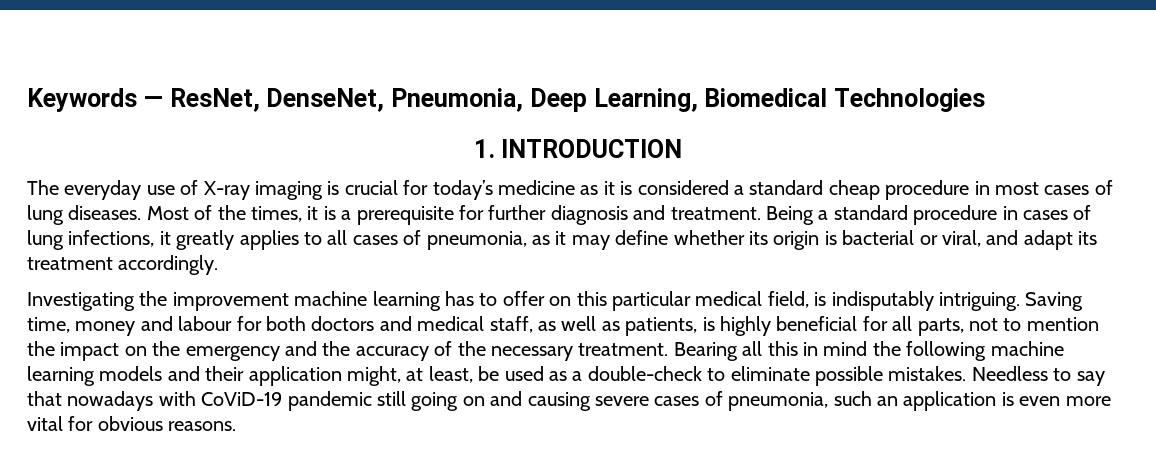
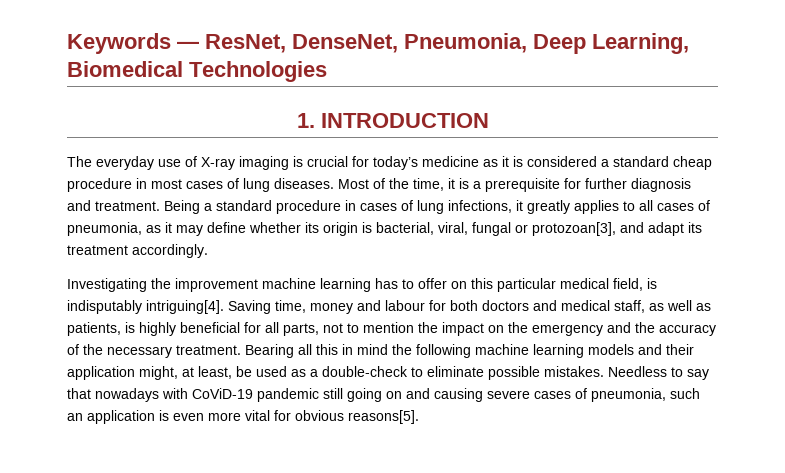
- Most of the times, it is a prerequisite for further diagnosis and treatment.
+ Most of the time, it is a prerequisite for further diagnosis and treatment.
- Being a standard procedure in cases of lung infections, it greatly applies to all cases of pneumonia, as it may define whether its origin is bacterial or viral, and adapt its treatment accordingly.
+ Being a standard procedure in cases of lung infections, it greatly applies to all cases of pneumonia, as it may define whether its origin is bacterial, viral, fungal or protozoan[3], and adapt its treatment accordingly.
- Investigating the improvement machine learning has to offer on this particular medical field, is indisputably intriguing.
+ Investigating the improvement machine learning has to offer on this particular medical field, is indisputably intriguing[4].
- Needless to say that nowadays with CoViD-19 pandemic still going on and causing severe cases of pneumonia, such an application is even more vital for obvious reasons.
+ Needless to say that nowadays with CoViD-19 pandemic still going on and causing severe cases of pneumonia, such an application is even more vital for obvious reasons[5].

